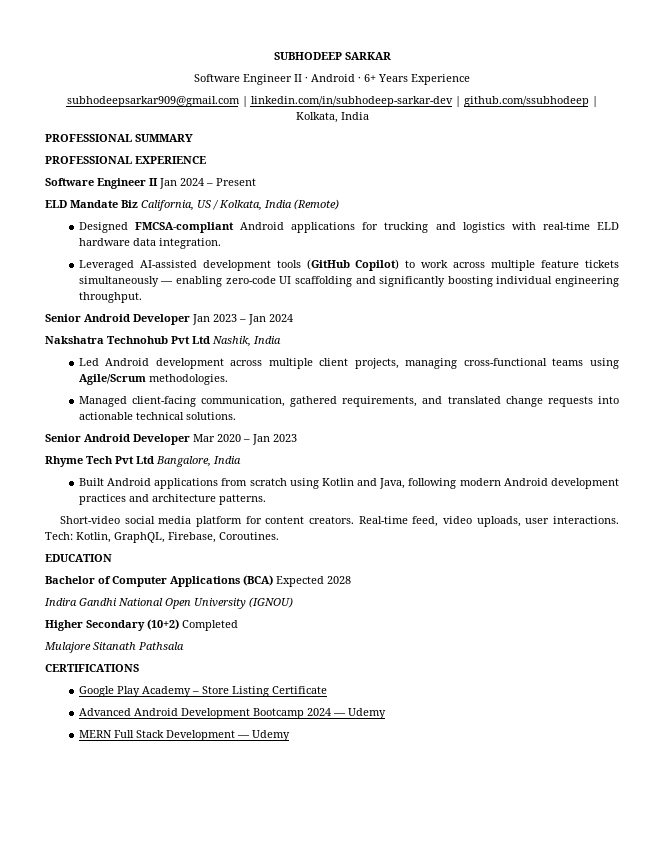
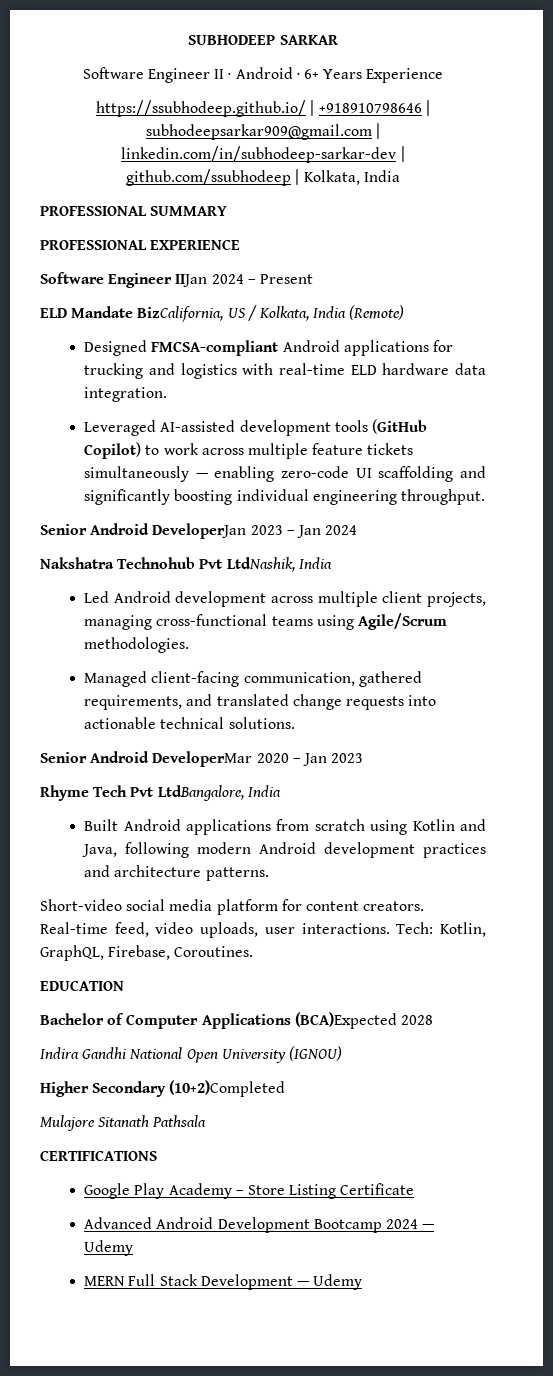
- subhodeepsarkar909@gmail.com | linkedin.com/in/subhodeep-sarkar-dev | github.com/ssubhodeep | Kolkata, India
+ https://ssubhodeep.github.io/ | +918910798646 | subhodeepsarkar909@gmail.com | linkedin.com/in/subhodeep-sarkar-dev | github.com/ssubhodeep | Kolkata, India
- Software Engineer II Jan 2024 – Present
+ Software Engineer IIJan 2024 – Present
- ELD Mandate Biz California, US / Kolkata, India (Remote)
+ ELD Mandate BizCalifornia, US / Kolkata, India (Remote)
- Senior Android Developer Jan 2023 – Jan 2024
+ Senior Android DeveloperJan 2023 – Jan 2024
- Nakshatra Technohub Pvt Ltd Nashik, India
+ Nakshatra Technohub Pvt LtdNashik, India
- Senior Android Developer Mar 2020 – Jan 2023
+ Senior Android DeveloperMar 2020 – Jan 2023
- Rhyme Tech Pvt Ltd Bangalore, India
+ Rhyme Tech Pvt LtdBangalore, India
- Bachelor of Computer Applications (BCA) Expected 2028
+ Bachelor of Computer Applications (BCA)Expected 2028
- Higher Secondary (10+2) Completed
+ Higher Secondary (10+2)Completed

